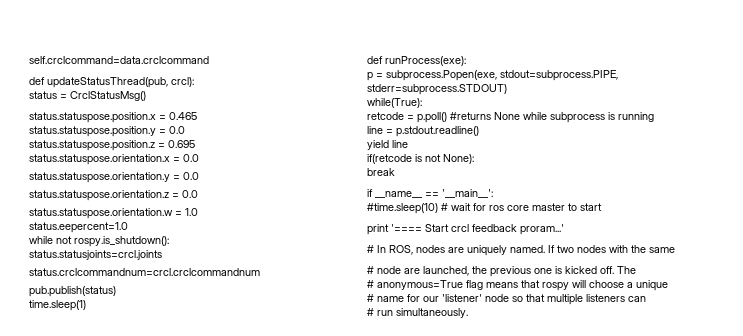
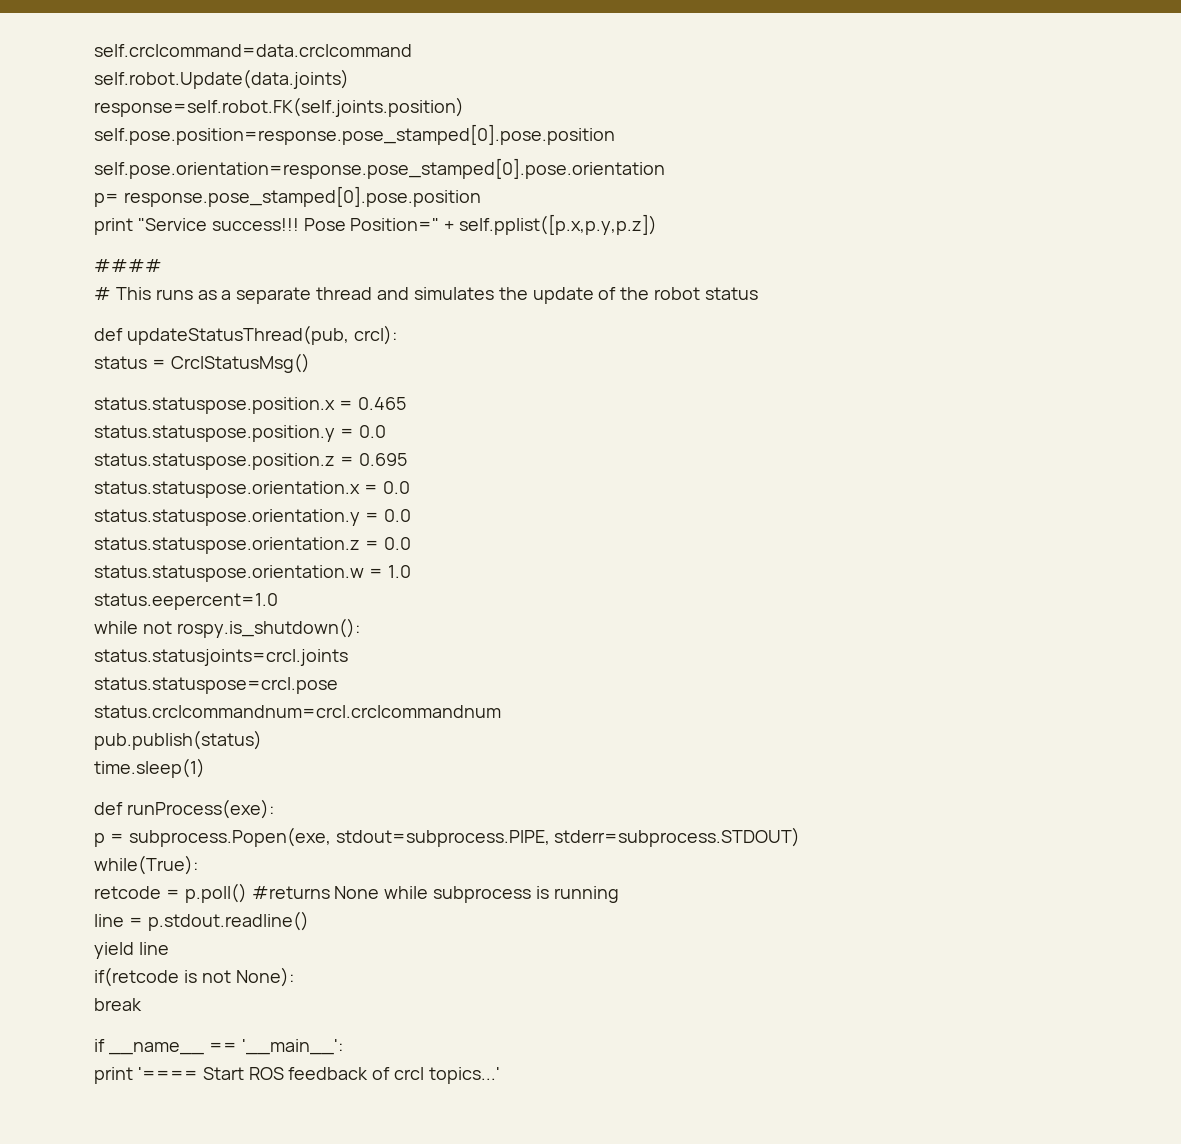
+ self.robot.Update(data.joints)
+ response=self.robot.FK(self.joints.position)
+ self.pose.position=response.pose_stamped[0].pose.position
+ self.pose.orientation=response.pose_stamped[0].pose.orientation
+ p= response.pose_stamped[0].pose.position
+ print "Service success!!! Pose Position=" + self.pplist([p.x,p.y,p.z])
+ ####
+ # This runs as a separate thread and simulates the update of the robot status
+ status.statuspose=crcl.pose
- #time.sleep(10) # wait for ros core master to start
- print '==== Start crcl feedback proram...'
- # In ROS, nodes are uniquely named. If two nodes with the same
- # node are launched, the previous one is kicked off. The
- # anonymous=True flag means that rospy will choose a unique
- # name for our 'listener' node so that multiple listeners can
- # run simultaneously.
+ print '==== Start ROS feedback of crcl topics...'

